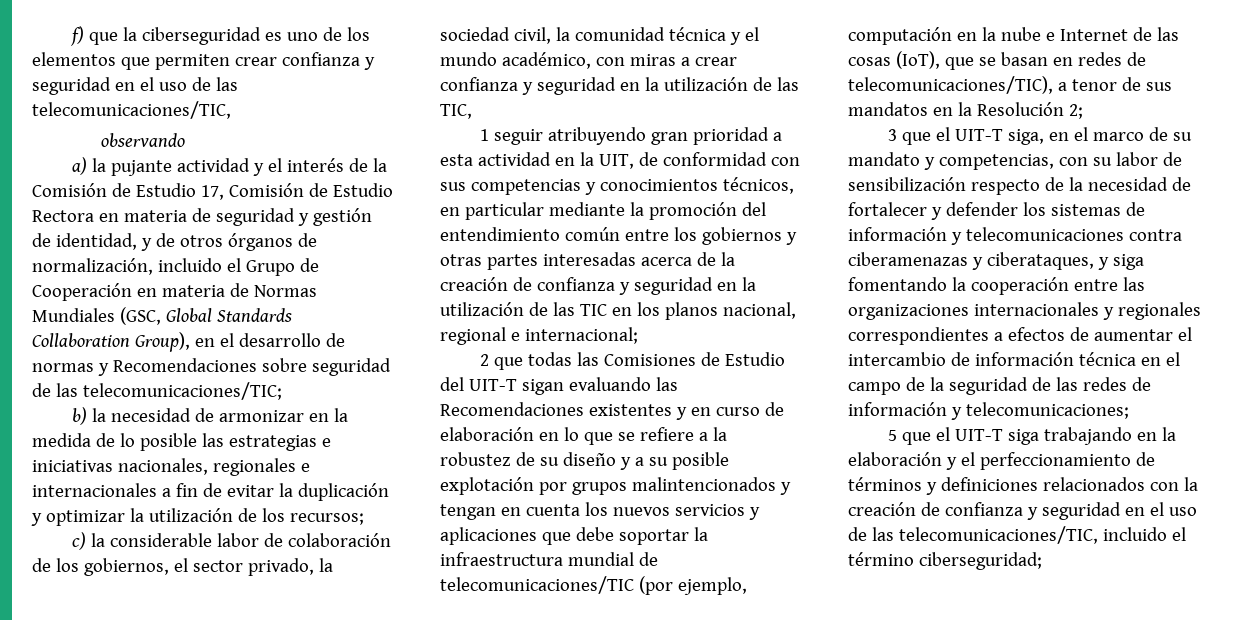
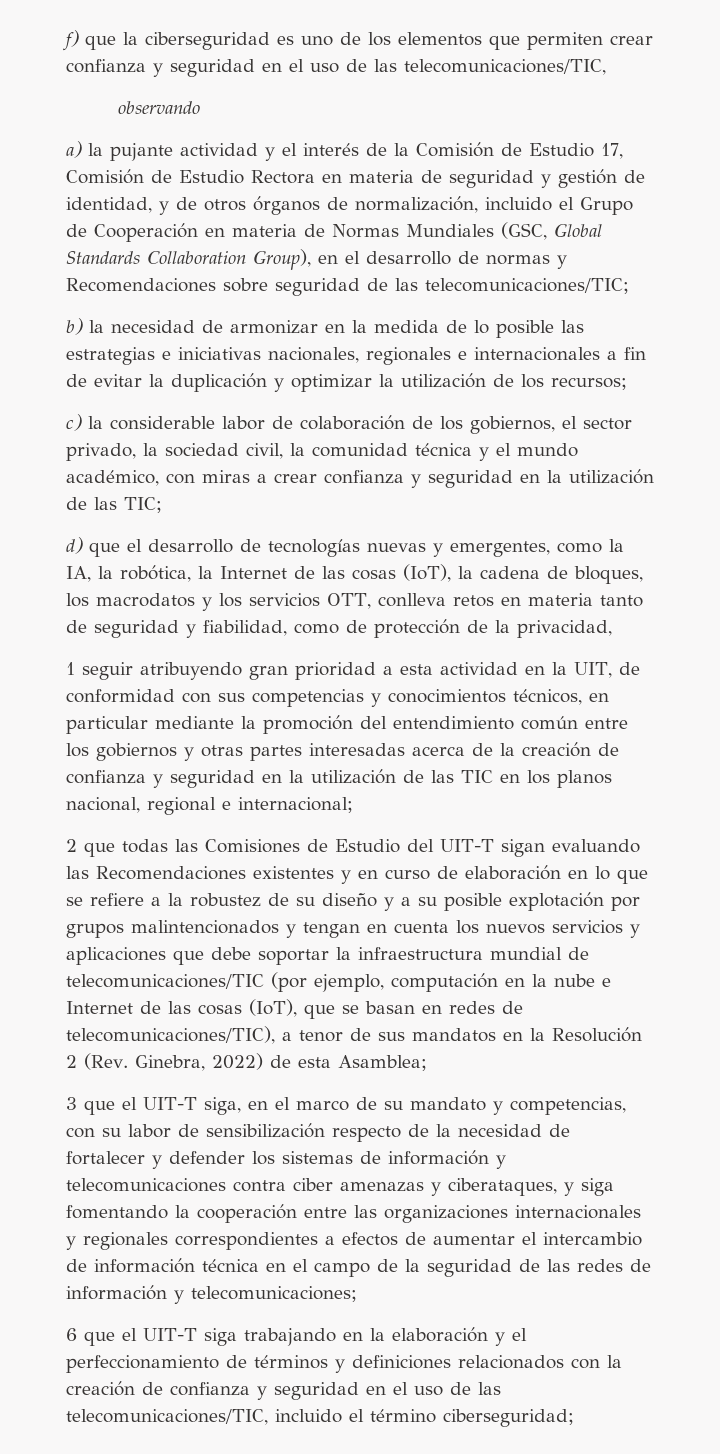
- c) la considerable labor de colaboración de los gobiernos, el sector privado, la sociedad civil, la comunidad técnica y el mundo académico, con miras a crear confianza y seguridad en la utilización de las TIC,
+ c) la considerable labor de colaboración de los gobiernos, el sector privado, la sociedad civil, la comunidad técnica y el mundo académico, con miras a crear confianza y seguridad en la utilización de las TIC;
+ d) que el desarrollo de tecnologías nuevas y emergentes, como la IA, la robótica, la Internet de las cosas (IoT), la cadena de bloques, los macrodatos y los servicios OTT, conlleva retos en materia tanto de seguridad y fiabilidad, como de protección de la privacidad,
- 2 que todas las Comisiones de Estudio del UIT-T sigan evaluando las Recomendaciones existentes y en curso de elaboración en lo que se refiere a la robustez de su diseño y a su posible explotación por grupos malintencionados y tengan en cuenta los nuevos servicios y aplicaciones que debe soportar la infraestructura mundial de telecomunicaciones/TIC (por ejemplo, computación en la nube e Internet de las cosas (IoT), que se basan en redes de telecomunicaciones/TIC), a tenor de sus mandatos en la Resolución 2;
+ 2 que todas las Comisiones de Estudio del UIT-T sigan evaluando las Recomendaciones existentes y en curso de elaboración en lo que se refiere a la robustez de su diseño y a su posible explotación por grupos malintencionados y tengan en cuenta los nuevos servicios y aplicaciones que debe soportar la infraestructura mundial de telecomunicaciones/TIC (por ejemplo, computación en la nube e Internet de las cosas (IoT), que se basan en redes de telecomunicaciones/TIC), a tenor de sus mandatos en la Resolución 2 (Rev. Ginebra, 2022) de esta Asamblea;
- 3 que el UIT-T siga, en el marco de su mandato y competencias, con su labor de sensibilización respecto de la necesidad de fortalecer y defender los sistemas de información y telecomunicaciones contra ciberamenazas y ciberataques, y siga fomentando la cooperación entre las organizaciones internacionales y regionales correspondientes a efectos de aumentar el intercambio de información técnica en el campo de la seguridad de las redes de información y telecomunicaciones;
+ 3 que el UIT-T siga, en el marco de su mandato y competencias, con su labor de sensibilización respecto de la necesidad de fortalecer y defender los sistemas de información y telecomunicaciones contra ciber amenazas y ciberataques, y siga fomentando la cooperación entre las organizaciones internacionales y regionales correspondientes a efectos de aumentar el intercambio de información técnica en el campo de la seguridad de las redes de información y telecomunicaciones;
- 5 que el UIT-T siga trabajando en la elaboración y el perfeccionamiento de términos y definiciones relacionados con la creación de confianza y seguridad en el uso de las telecomunicaciones/TIC, incluido el término ciberseguridad;
+ 6 que el UIT-T siga trabajando en la elaboración y el perfeccionamiento de términos y definiciones relacionados con la creación de confianza y seguridad en el uso de las telecomunicaciones/TIC, incluido el término ciberseguridad;

